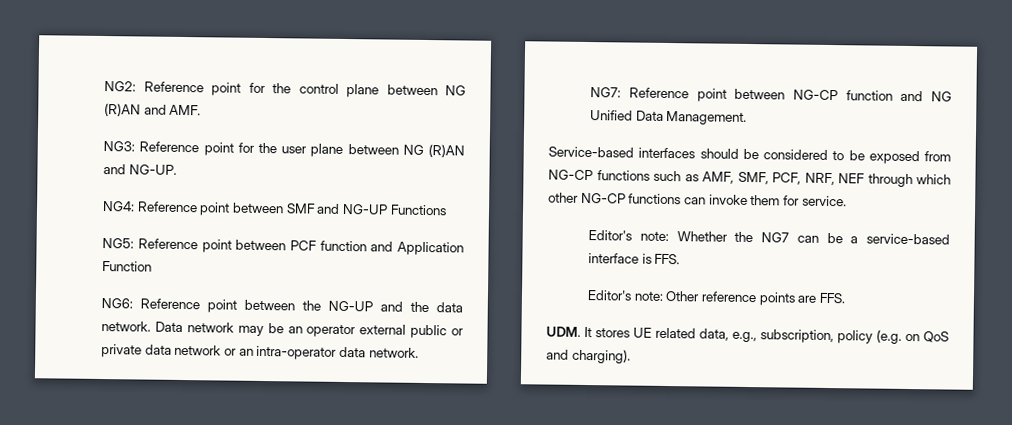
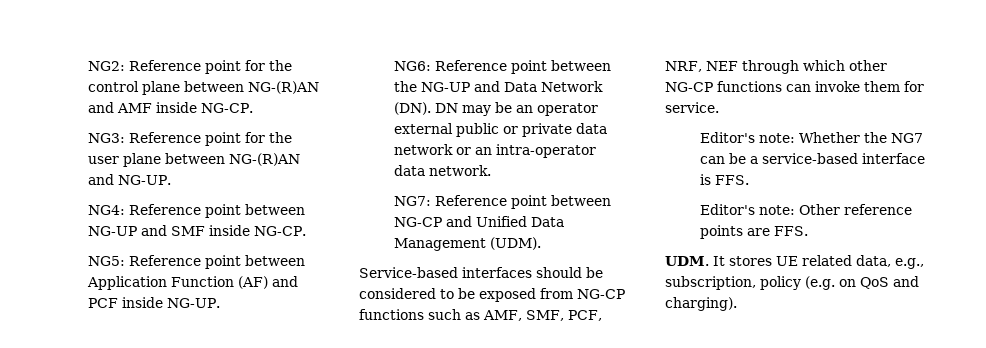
- NG2: Reference point for the control plane between NG (R)AN and AMF.
+ NG2: Reference point for the control plane between NG-(R)AN and AMF inside NG-CP.
- NG3: Reference point for the user plane between NG (R)AN and NG-UP.
+ NG3: Reference point for the user plane between NG-(R)AN and NG-UP.
- NG4: Reference point between SMF and NG-UP Functions
+ NG4: Reference point between NG-UP and SMF inside NG-CP.
- NG5: Reference point between PCF function and Application Function
+ NG5: Reference point between Application Function (AF) and PCF inside NG-UP.
- NG6: Reference point between the NG-UP and the data network. Data network may be an operator external public or private data network or an intra-operator data network.
+ NG6: Reference point between the NG-UP and Data Network (DN). DN may be an operator external public or private data network or an intra-operator data network.
- NG7: Reference point between NG-CP function and NG Unified Data Management.
+ NG7: Reference point between NG-CP and Unified Data Management (UDM).

